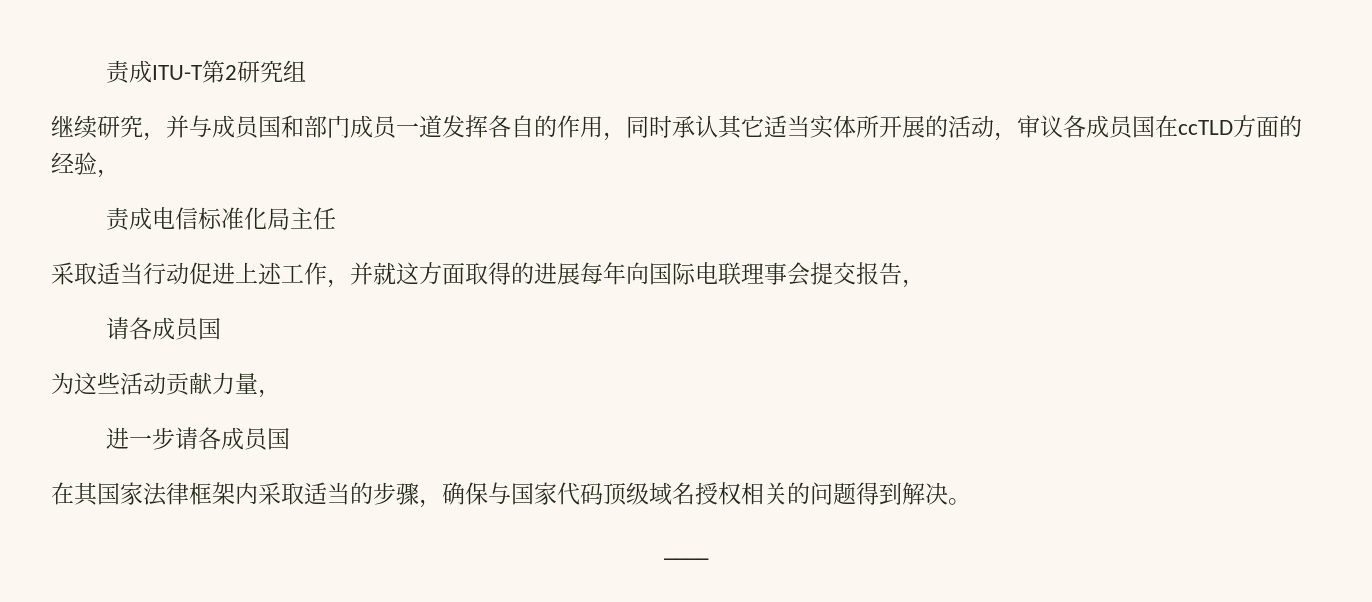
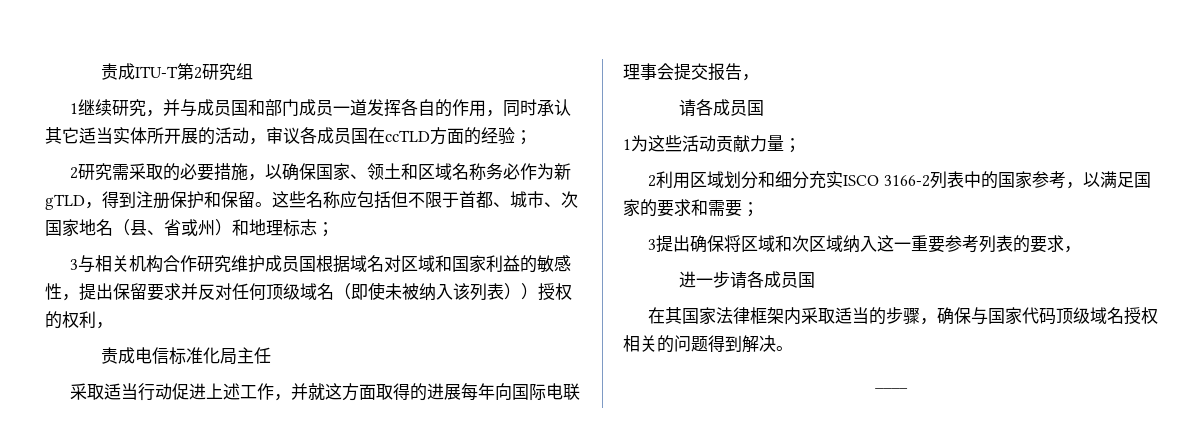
- 继续研究，并与成员国和部门成员一道发挥各自的作用，同时承认其它适当实体所开展的活动，审议各成员国在ccTLD方面的经验，
+ 1继续研究，并与成员国和部门成员一道发挥各自的作用，同时承认其它适当实体所开展的活动，审议各成员国在ccTLD方面的经验；
+ 2研究需采取的必要措施，以确保国家、领土和区域名称务必作为新gTLD，得到注册保护和保留。这些名称应包括但不限于首都、城市、次国家地名（县、省或州）和地理标志；
+ 3与相关机构合作研究维护成员国根据域名对区域和国家利益的敏感性，提出保留要求并反对任何顶级域名（即使未被纳入该列表））授权的权利，
- 为这些活动贡献力量，
+ 1为这些活动贡献力量；
+ 2利用区域划分和细分充实ISCO 3166-2列表中的国家参考，以满足国家的要求和需要；
+ 3提出确保将区域和次区域纳入这一重要参考列表的要求，

